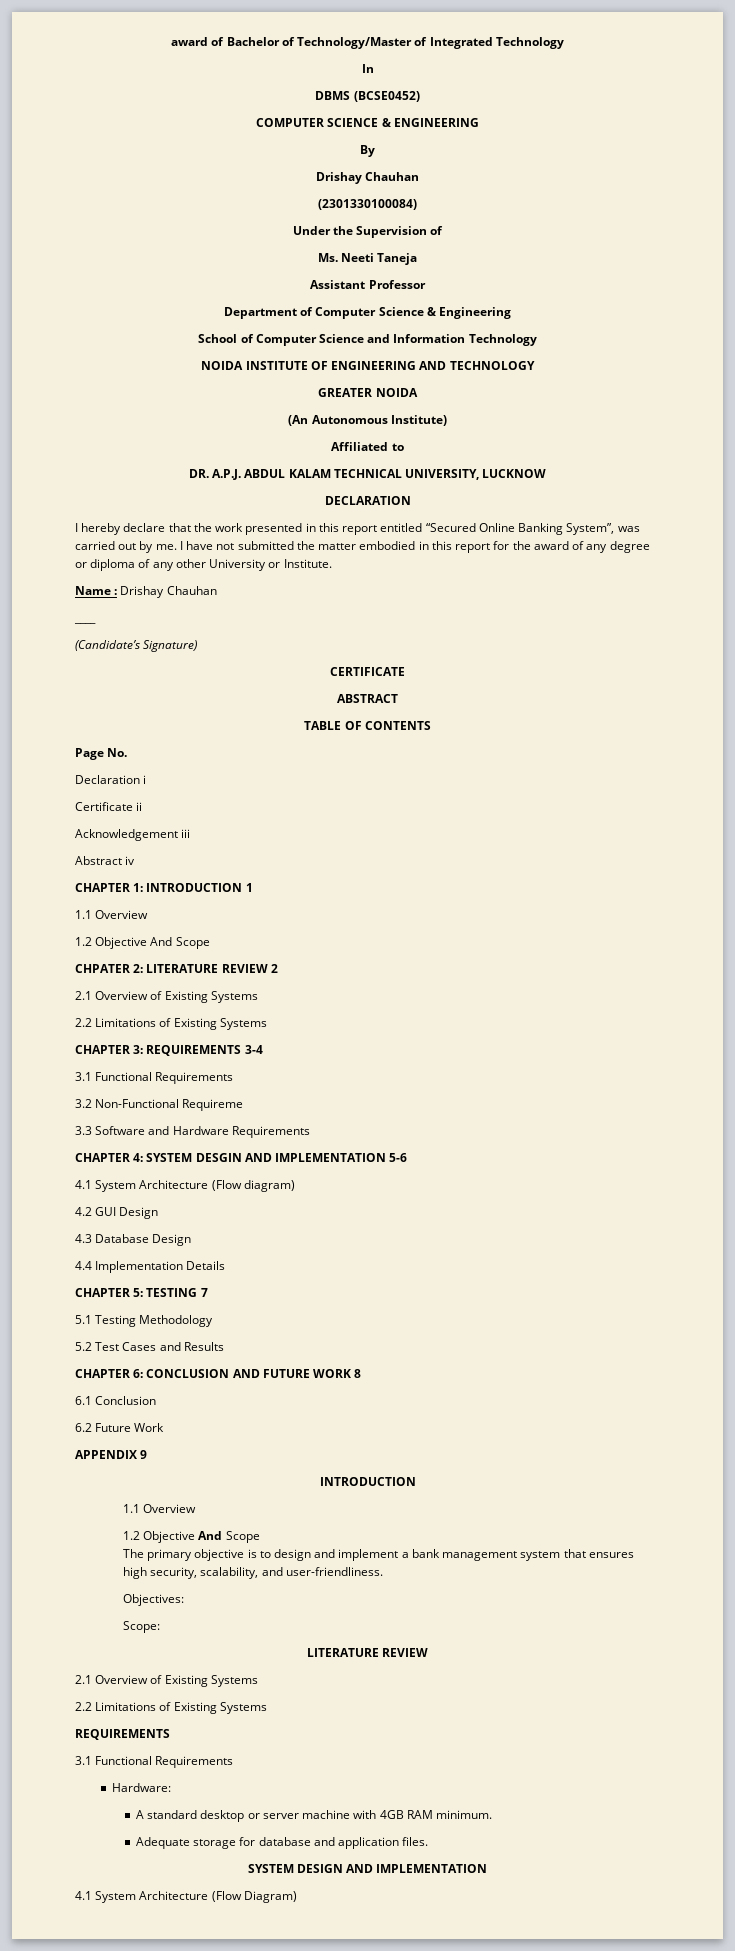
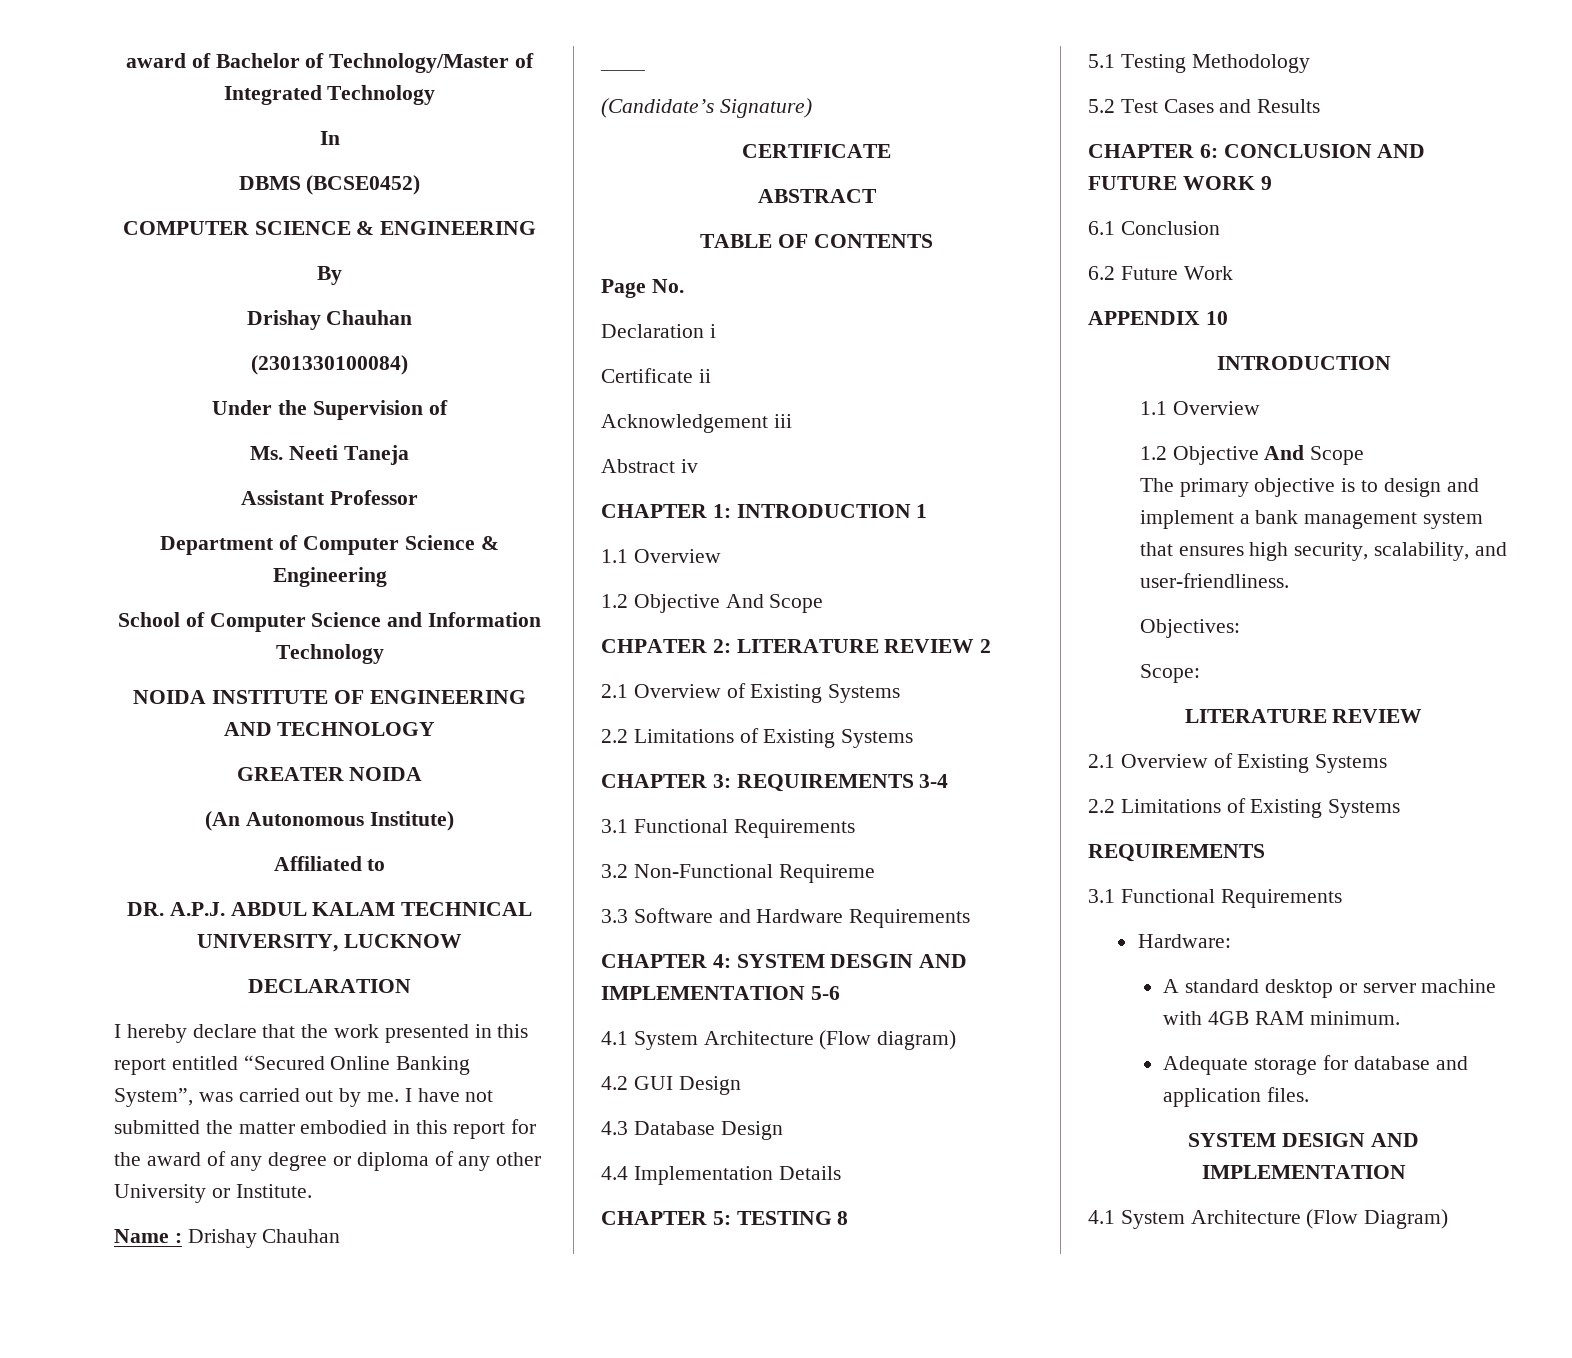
- CHAPTER 5: TESTING 7
+ CHAPTER 5: TESTING 8
- CHAPTER 6: CONCLUSION AND FUTURE WORK 8
+ CHAPTER 6: CONCLUSION AND FUTURE WORK 9
- APPENDIX 9
+ APPENDIX 10

